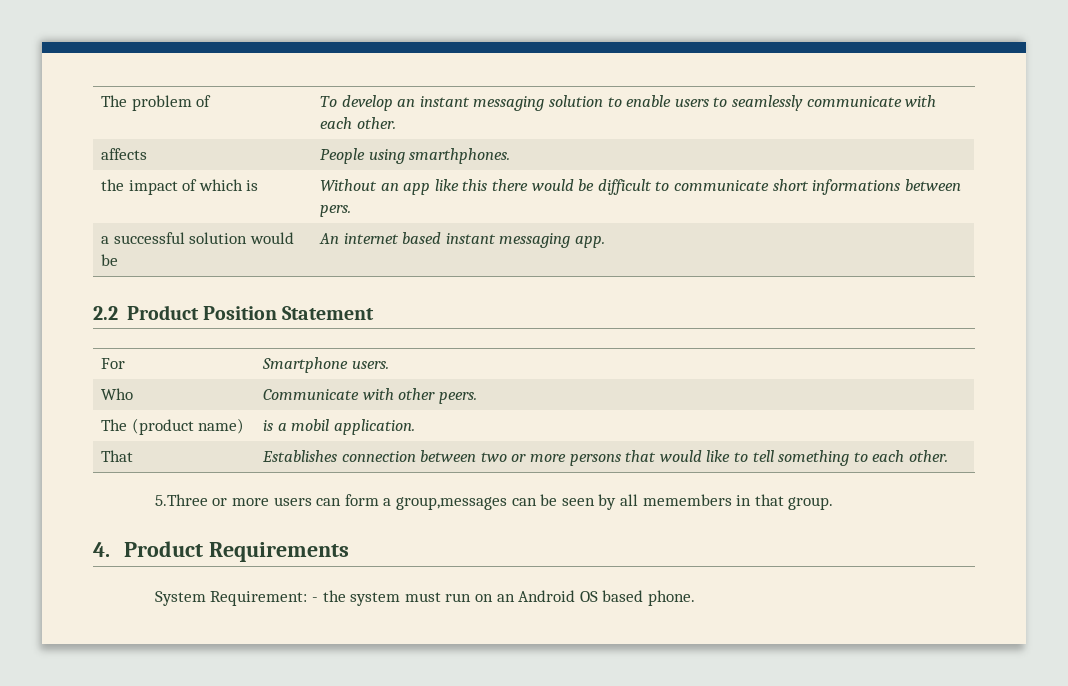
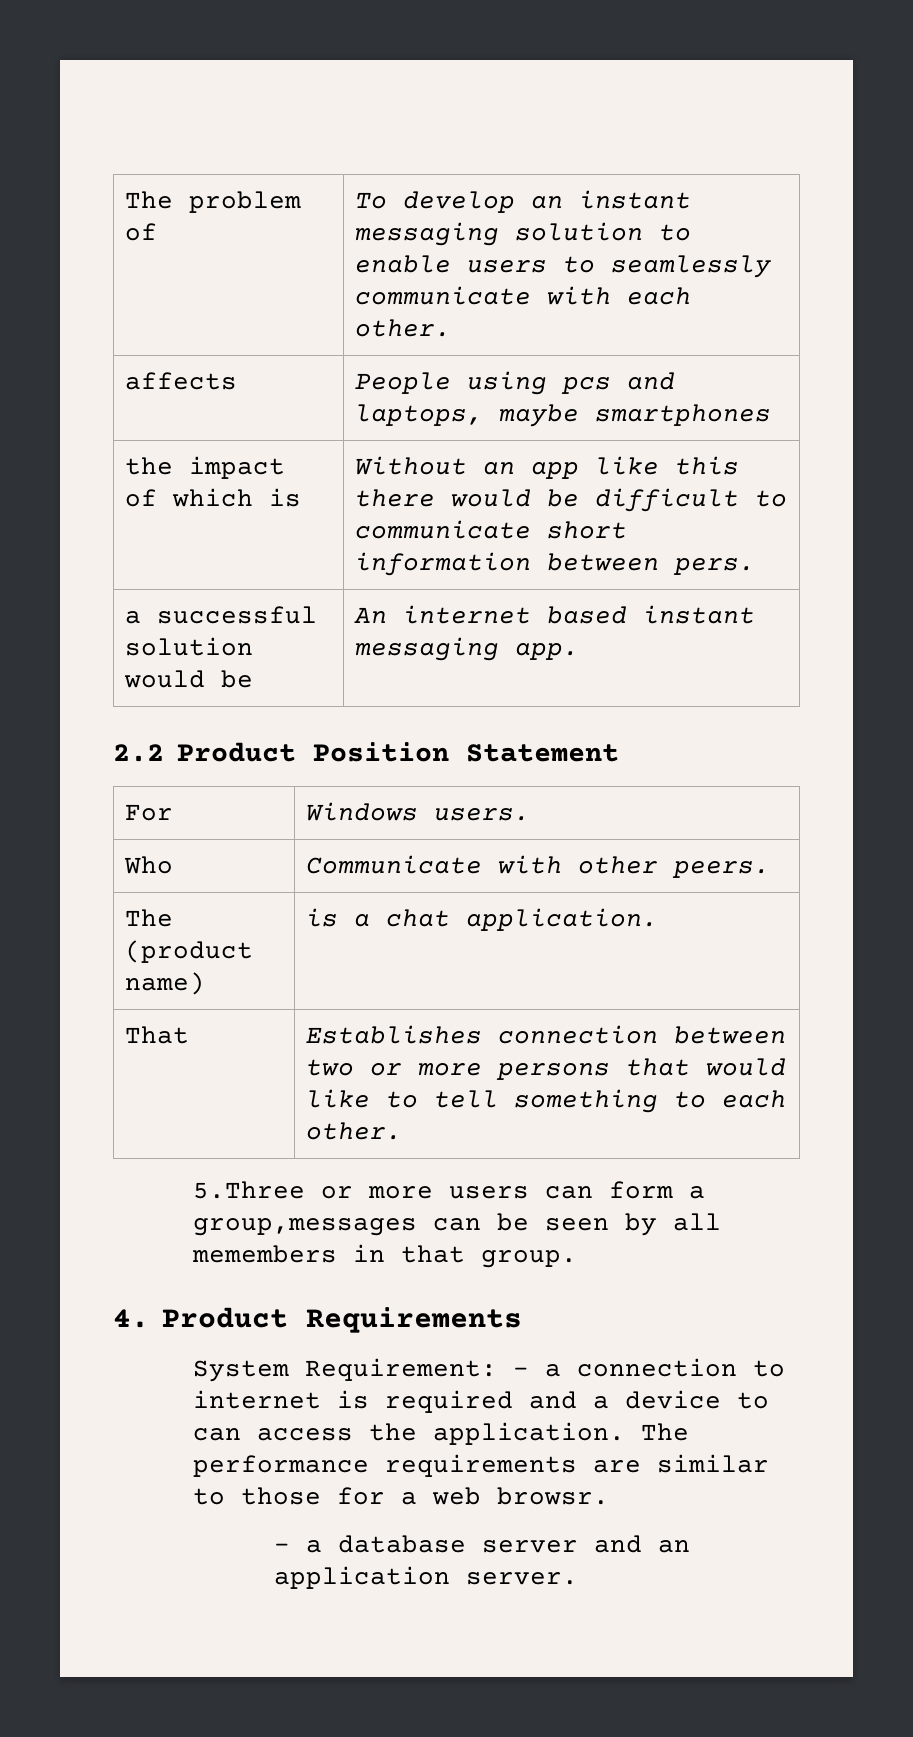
- affects | People using smarthphones.
+ affects | People using pcs and laptops, maybe smartphones
- the impact of which is | Without an app like this there would be difficult to communicate short informations between pers.
+ the impact of which is | Without an app like this there would be difficult to communicate short information between pers.
- For | Smartphone users.
+ For | Windows users.
- The (product name) | is a mobil application.
+ The (product name) | is a chat application.
- System Requirement: - the system must run on an Android OS based phone.
+ System Requirement: - a connection to internet is required and a device to can access the application. The performance requirements are similar to those for a web browsr.
+ - a database server and an application server.

